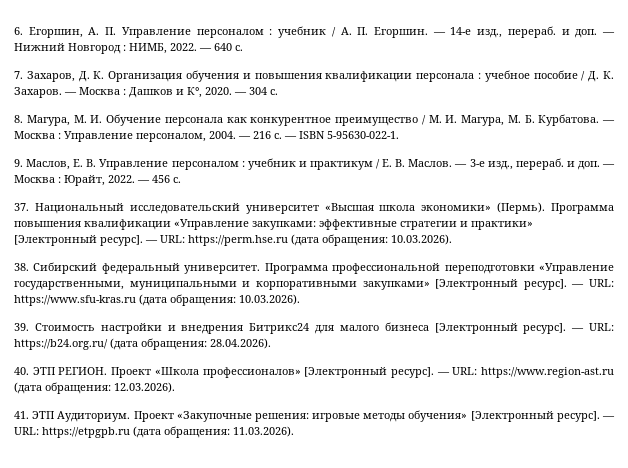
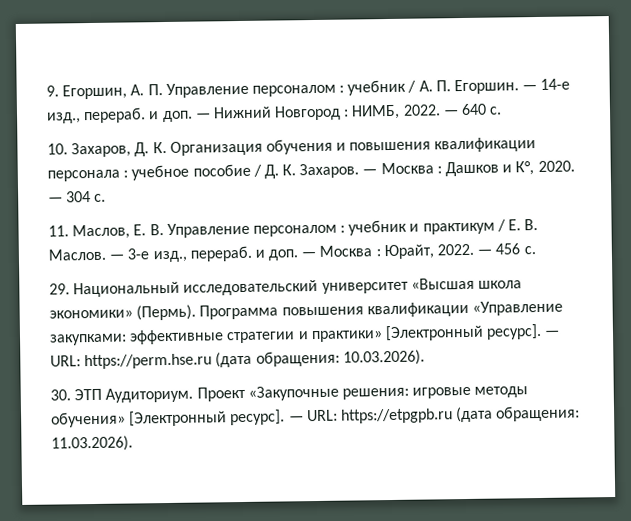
- 6. Егоршин, А. П. Управление персоналом : учебник / А. П. Егоршин.
+ 9. Егоршин, А. П. Управление персоналом : учебник / А. П. Егоршин.
- 7. Захаров, Д. К. Организация обучения и повышения квалификации персонала : учебное пособие / Д. К. Захаров.
+ 10. Захаров, Д. К. Организация обучения и повышения квалификации персонала : учебное пособие / Д. К. Захаров.
- 8. Магура, М. И. Обучение персонала как конкурентное преимущество / М. И. Магура, М. Б. Курбатова. — Москва : Управление персоналом, 2004. — 216 с. — ISBN 5-95630-022-1.
- 9. Маслов, Е. В. Управление персоналом : учебник и практикум / Е. В. Маслов.
+ 11. Маслов, Е. В. Управление персоналом : учебник и практикум / Е. В. Маслов.
- 37. Национальный исследовательский университет «Высшая школа экономики» (Пермь).
+ 29. Национальный исследовательский университет «Высшая школа экономики» (Пермь).
- 38. Сибирский федеральный университет. Программа профессиональной переподготовки «Управление государственными, муниципальными и корпоративными закупками» [Электронный ресурс]. — URL: https://www.sfu-kras.ru (дата обращения: 10.03.2026).
- 39. Стоимость настройки и внедрения Битрикс24 для малого бизнеса [Электронный ресурс]. — URL: https://b24.org.ru/ (дата обращения: 28.04.2026).
- 40. ЭТП РЕГИОН. Проект «Школа профессионалов» [Электронный ресурс]. — URL: https://www.region-ast.ru (дата обращения: 12.03.2026).
- 41. ЭТП Аудиториум.
+ 30. ЭТП Аудиториум.

